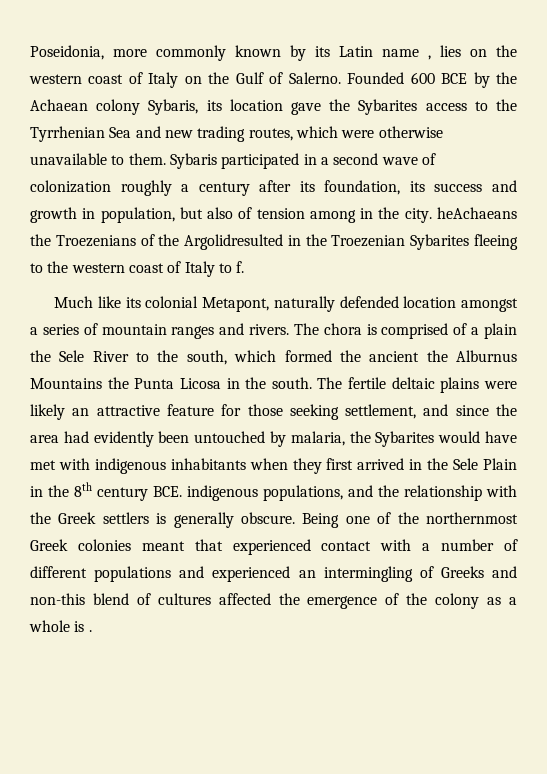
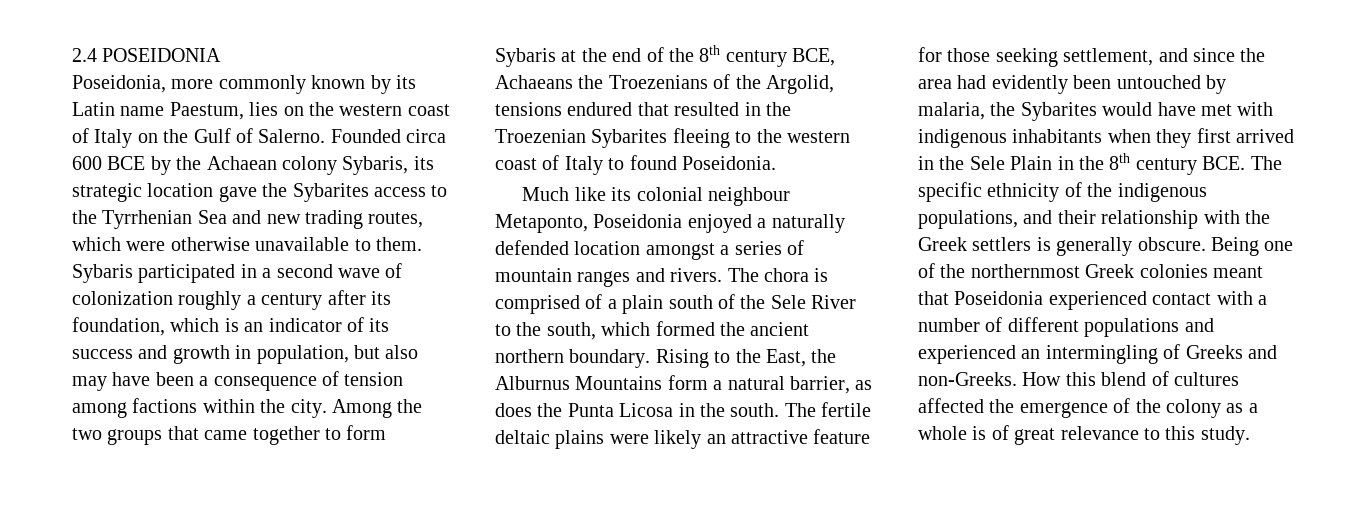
+ 2.4 POSEIDONIA
- Poseidonia, more commonly known by its Latin name , lies on the western coast of Italy on the Gulf of Salerno.
+ Poseidonia, more commonly known by its Latin name Paestum, lies on the western coast of Italy on the Gulf of Salerno.
- Founded 600 BCE by the Achaean colony Sybaris, its location gave the Sybarites access to the Tyrrhenian Sea and new trading routes, which were otherwise unavailable to them.
+ Founded circa 600 BCE by the Achaean colony Sybaris, its strategic location gave the Sybarites access to the Tyrrhenian Sea and new trading routes, which were otherwise unavailable to them.
- Sybaris participated in a second wave of colonization roughly a century after its foundation, its success and growth in population, but also of tension among in the city. heAchaeans the Troezenians of the Argolidresulted in the Troezenian Sybarites fleeing to the western coast of Italy to f.
+ Sybaris participated in a second wave of colonization roughly a century after its foundation, which is an indicator of its success and growth in population, but also may have been a consequence of tension among factions within the city. Among the two groups that came together to form Sybaris at the end of the 8th century BCE, Achaeans the Troezenians of the Argolid, tensions endured that resulted in the Troezenian Sybarites fleeing to the western coast of Italy to found Poseidonia.
- Much like its colonial Metapont, naturally defended location amongst a series of mountain ranges and rivers.
+ Much like its colonial neighbour Metaponto, Poseidonia enjoyed a naturally defended location amongst a series of mountain ranges and rivers.
- The chora is comprised of a plain the Sele River to the south, which formed the ancient the Alburnus Mountains the Punta Licosa in the south.
+ The chora is comprised of a plain south of the Sele River to the south, which formed the ancient northern boundary. Rising to the East, the Alburnus Mountains form a natural barrier, as does the Punta Licosa in the south.
- The fertile deltaic plains were likely an attractive feature for those seeking settlement, and since the area had evidently been untouched by malaria, the Sybarites would have met with indigenous inhabitants when they first arrived in the Sele Plain in the 8th century BCE. indigenous populations, and the relationship with the Greek settlers is generally obscure.
+ The fertile deltaic plains were likely an attractive feature for those seeking settlement, and since the area had evidently been untouched by malaria, the Sybarites would have met with indigenous inhabitants when they first arrived in the Sele Plain in the 8th century BCE. The specific ethnicity of the indigenous populations, and their relationship with the Greek settlers is generally obscure.
- Being one of the northernmost Greek colonies meant that experienced contact with a number of different populations and experienced an intermingling of Greeks and non-this blend of cultures affected the emergence of the colony as a whole is .
+ Being one of the northernmost Greek colonies meant that Poseidonia experienced contact with a number of different populations and experienced an intermingling of Greeks and non-Greeks. How this blend of cultures affected the emergence of the colony as a whole is of great relevance to this study.

